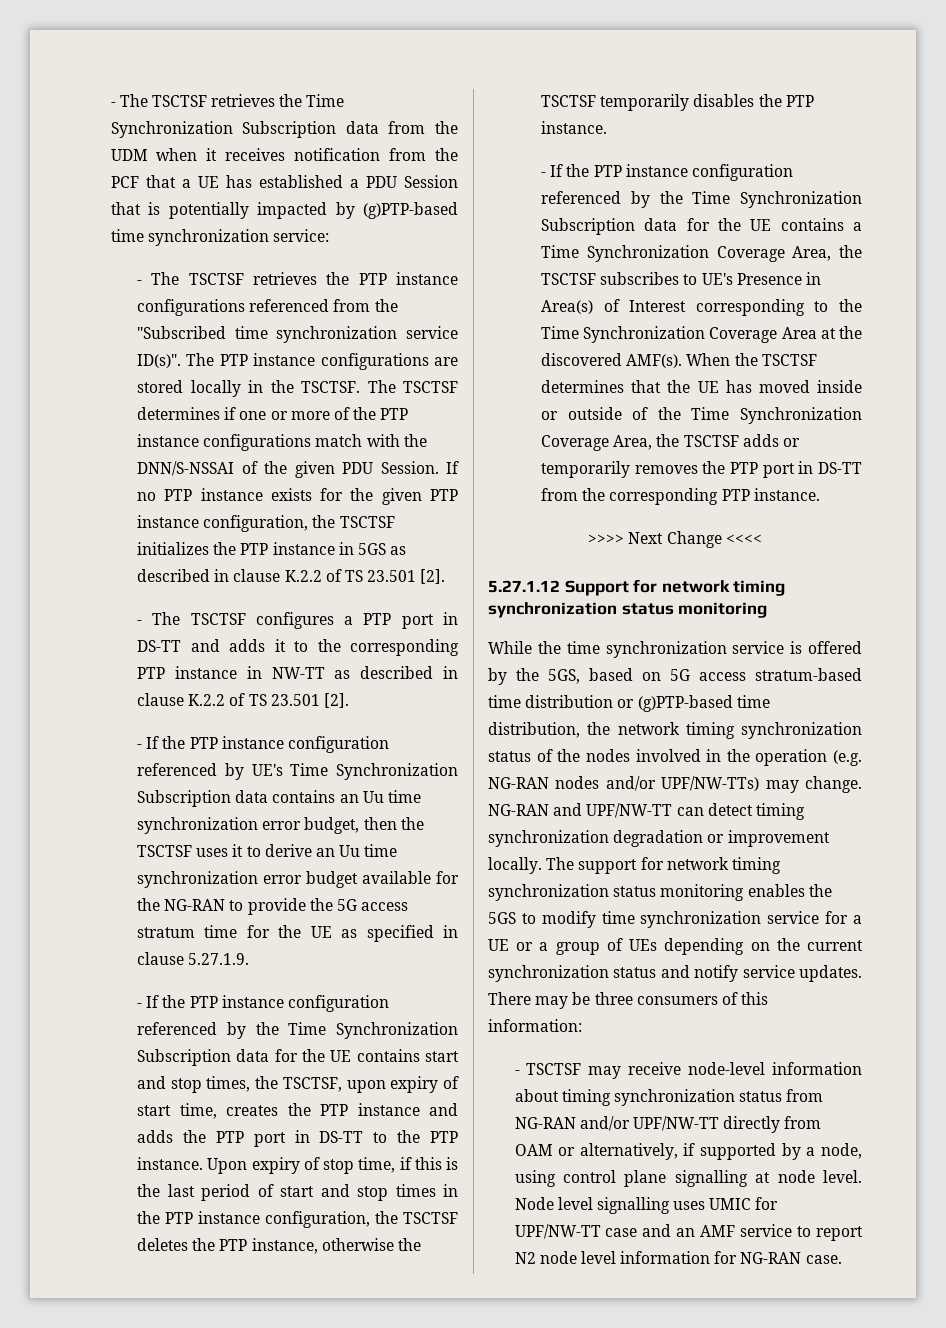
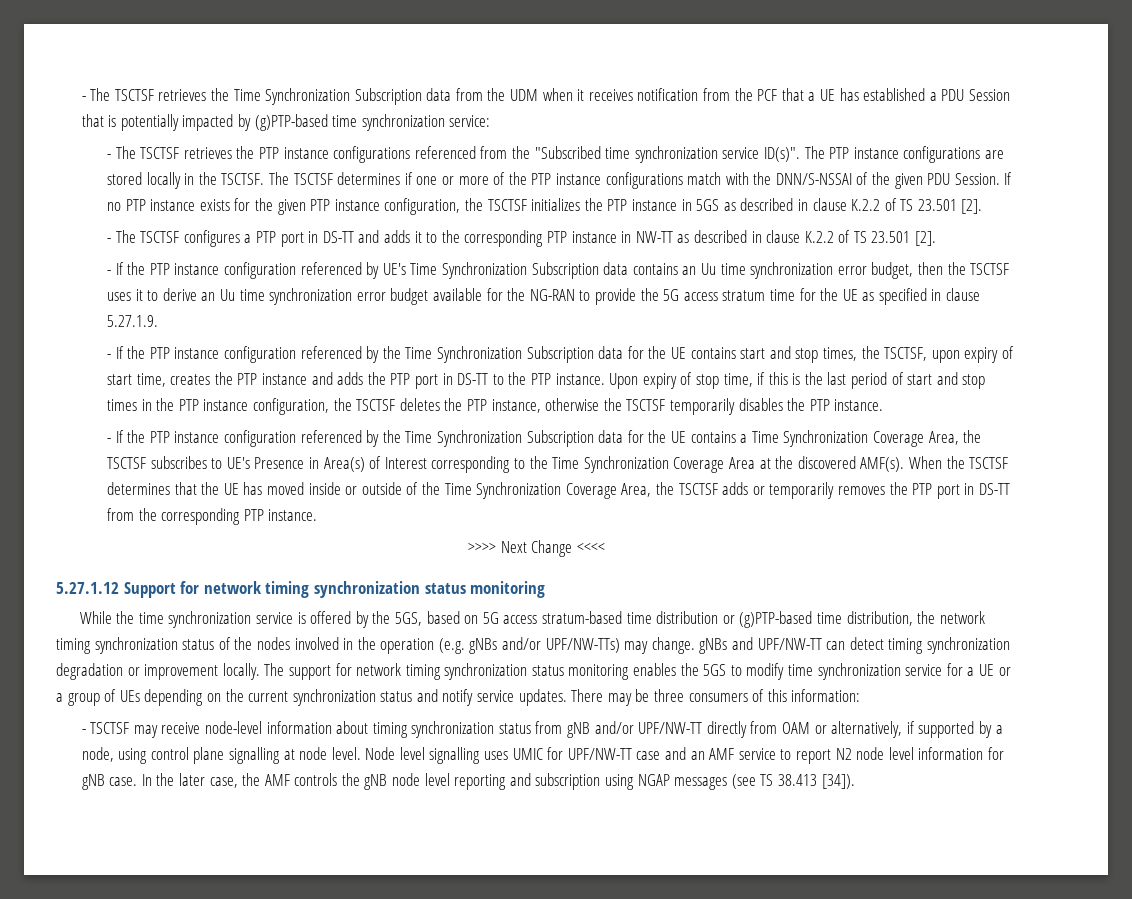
- While the time synchronization service is offered by the 5GS, based on 5G access stratum-based time distribution or (g)PTP-based time distribution, the network timing synchronization status of the nodes involved in the operation (e.g. NG-RAN nodes and/or UPF/NW-TTs) may change. NG-RAN and UPF/NW-TT can detect timing synchronization degradation or improvement locally.
+ While the time synchronization service is offered by the 5GS, based on 5G access stratum-based time distribution or (g)PTP-based time distribution, the network timing synchronization status of the nodes involved in the operation (e.g. gNBs and/or UPF/NW-TTs) may change. gNBs and UPF/NW-TT can detect timing synchronization degradation or improvement locally.
- - TSCTSF may receive node-level information about timing synchronization status from NG-RAN and/or UPF/NW-TT directly from OAM or alternatively, if supported by a node, using control plane signalling at node level.
+ - TSCTSF may receive node-level information about timing synchronization status from gNB and/or UPF/NW-TT directly from OAM or alternatively, if supported by a node, using control plane signalling at node level.
- Node level signalling uses UMIC for UPF/NW-TT case and an AMF service to report N2 node level information for NG-RAN case.
+ Node level signalling uses UMIC for UPF/NW-TT case and an AMF service to report N2 node level information for gNB case. In the later case, the AMF controls the gNB node level reporting and subscription using NGAP messages (see TS 38.413 [34]).

